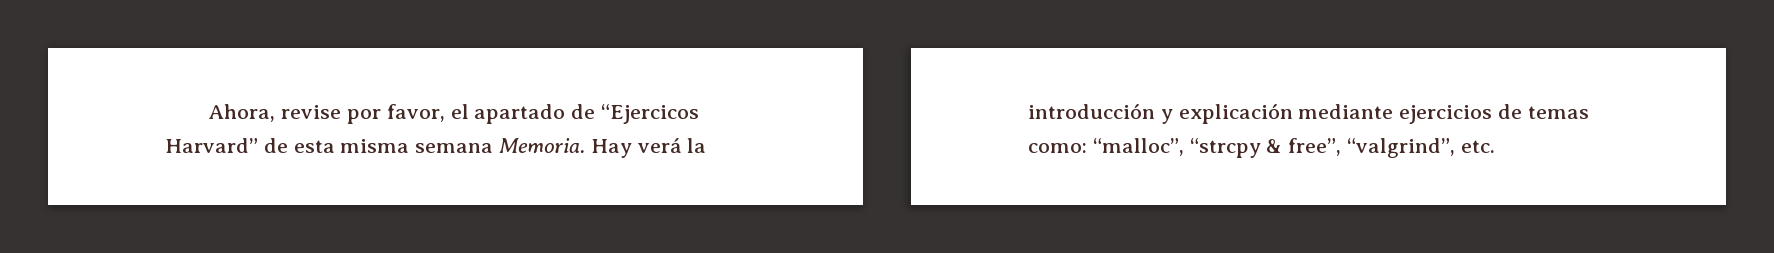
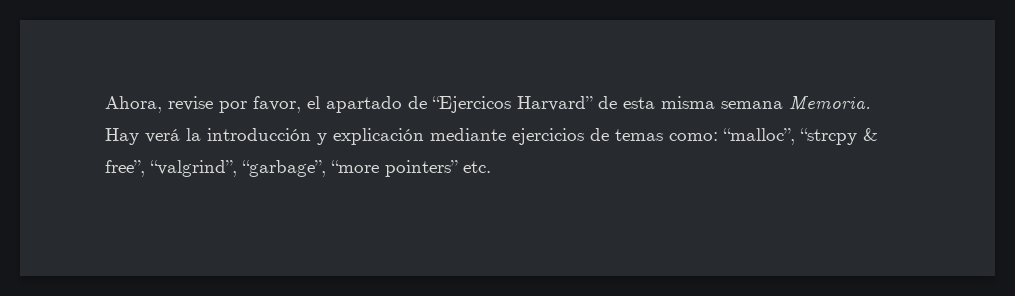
- Hay verá la introducción y explicación mediante ejercicios de temas como: “malloc”, “strcpy & free”, “valgrind”, etc.
+ Hay verá la introducción y explicación mediante ejercicios de temas como: “malloc”, “strcpy & free”, “valgrind”, “garbage”, “more pointers” etc.

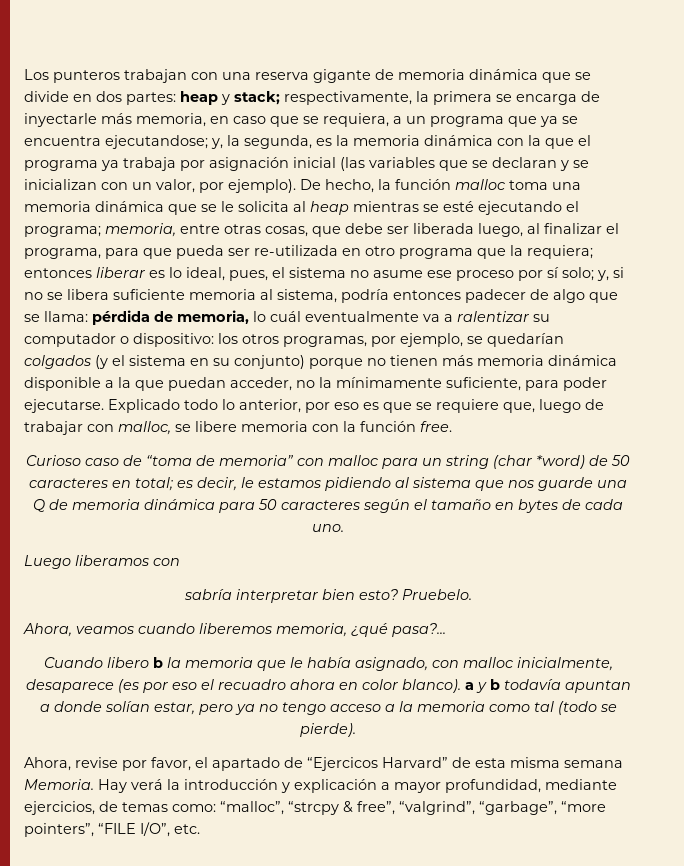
+ Los punteros trabajan con una reserva gigante de memoria dinámica que se divide en dos partes: heap y stack; respectivamente, la primera se encarga de inyectarle más memoria, en caso que se requiera, a un programa que ya se encuentra ejecutandose; y, la segunda, es la memoria dinámica con la que el programa ya trabaja por asignación inicial (las variables que se declaran y se inicializan con un valor, por ejemplo). De hecho, la función malloc toma una memoria dinámica que se le solicita al heap mientras se esté ejecutando el programa; memoria, entre otras cosas, que debe ser liberada luego, al finalizar el programa, para que pueda ser re-utilizada en otro programa que la requiera; entonces liberar es lo ideal, pues, el sistema no asume ese proceso por sí solo; y, si no se libera suficiente memoria al sistema, podría entonces padecer de algo que se llama: pérdida de memoria, lo cuál eventualmente va a ralentizar su computador o dispositivo: los otros programas, por ejemplo, se quedarían colgados (y el sistema en su conjunto) porque no tienen más memoria dinámica disponible a la que puedan acceder, no la mínimamente suficiente, para poder ejecutarse. Explicado todo lo anterior, por eso es que se requiere que, luego de trabajar con malloc, se libere memoria con la función free.
+ Curioso caso de “toma de memoria” con malloc para un string (char *word) de 50 caracteres en total; es decir, le estamos pidiendo al sistema que nos guarde una Q de memoria dinámica para 50 caracteres según el tamaño en bytes de cada uno.
+ Luego liberamos con
+ sabría interpretar bien esto? Pruebelo.
+ Ahora, veamos cuando liberemos memoria, ¿qué pasa?...
+ Cuando libero b la memoria que le había asignado, con malloc inicialmente, desaparece (es por eso el recuadro ahora en color blanco). a y b todavía apuntan a donde solían estar, pero ya no tengo acceso a la memoria como tal (todo se pierde).
- Hay verá la introducción y explicación mediante ejercicios de temas como: “malloc”, “strcpy & free”, “valgrind”, “garbage”, “more pointers” etc.
+ Hay verá la introducción y explicación a mayor profundidad, mediante ejercicios, de temas como: “malloc”, “strcpy & free”, “valgrind”, “garbage”, “more pointers”, “FILE I/O”, etc.

